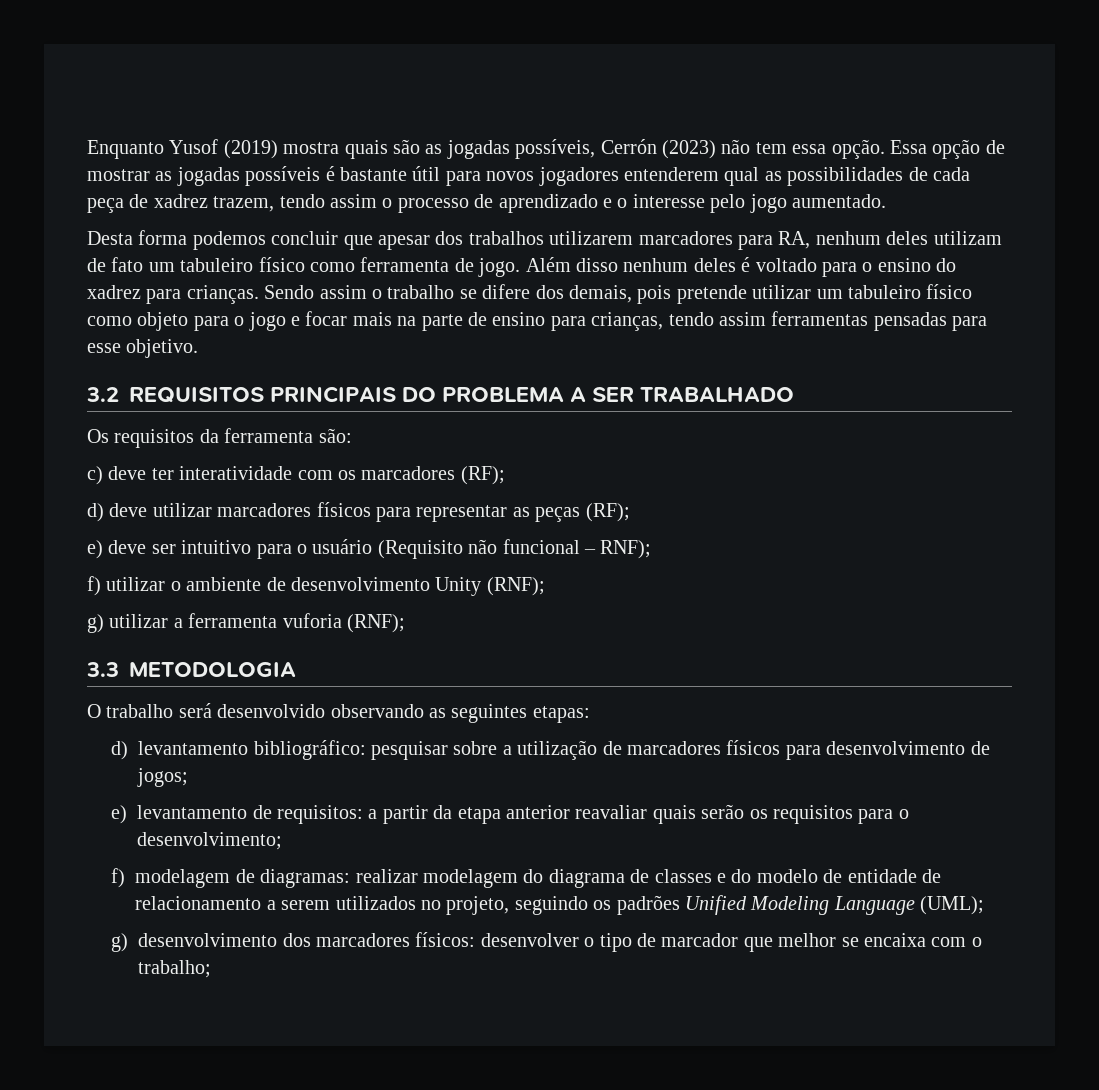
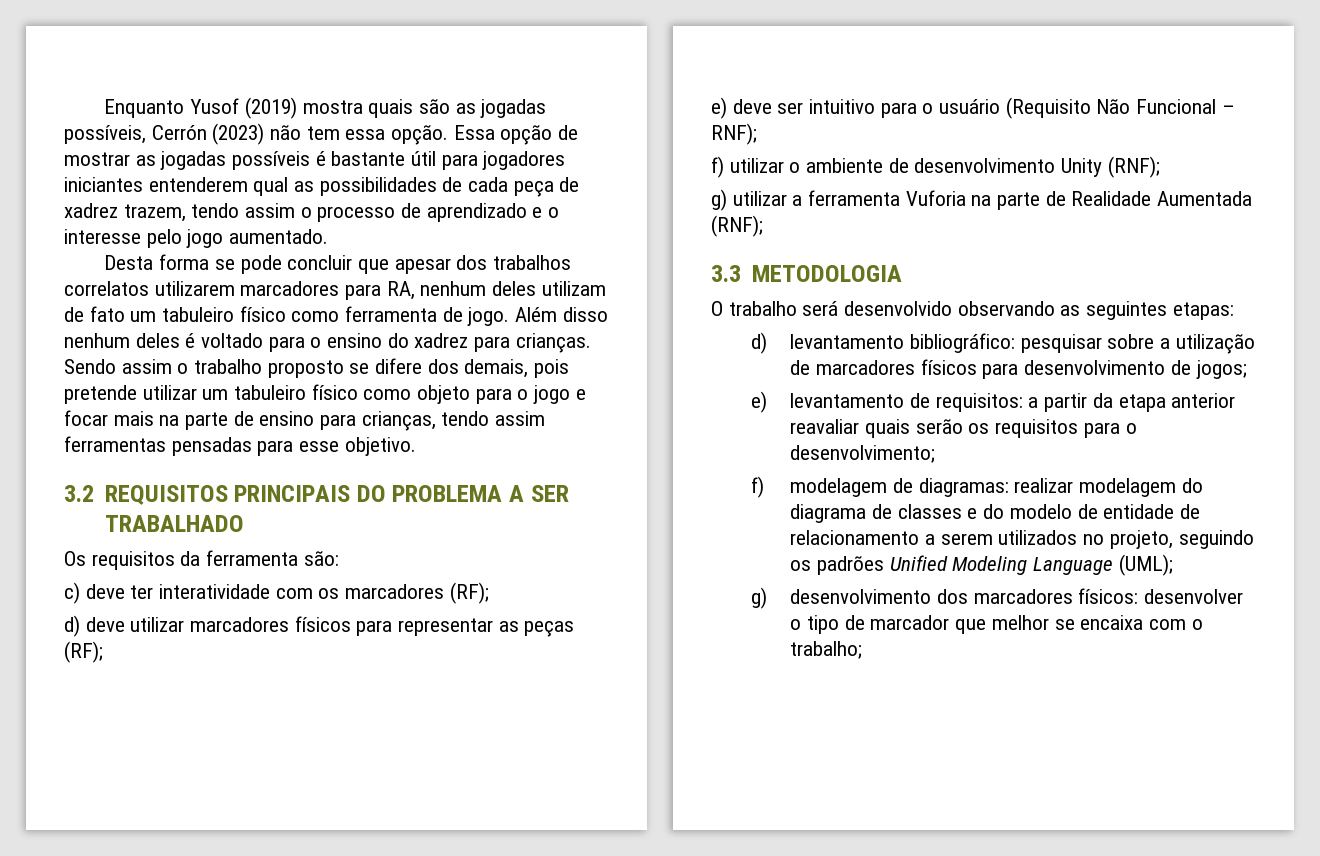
- Essa opção de mostrar as jogadas possíveis é bastante útil para novos jogadores entenderem qual as possibilidades de cada peça de xadrez trazem, tendo assim o processo de aprendizado e o interesse pelo jogo aumentado.
+ Essa opção de mostrar as jogadas possíveis é bastante útil para jogadores iniciantes entenderem qual as possibilidades de cada peça de xadrez trazem, tendo assim o processo de aprendizado e o interesse pelo jogo aumentado.
- Desta forma podemos concluir que apesar dos trabalhos utilizarem marcadores para RA, nenhum deles utilizam de fato um tabuleiro físico como ferramenta de jogo.
+ Desta forma se pode concluir que apesar dos trabalhos correlatos utilizarem marcadores para RA, nenhum deles utilizam de fato um tabuleiro físico como ferramenta de jogo.
- Sendo assim o trabalho se difere dos demais, pois pretende utilizar um tabuleiro físico como objeto para o jogo e focar mais na parte de ensino para crianças, tendo assim ferramentas pensadas para esse objetivo.
+ Sendo assim o trabalho proposto se difere dos demais, pois pretende utilizar um tabuleiro físico como objeto para o jogo e focar mais na parte de ensino para crianças, tendo assim ferramentas pensadas para esse objetivo.
- e) deve ser intuitivo para o usuário (Requisito não funcional – RNF);
+ e) deve ser intuitivo para o usuário (Requisito Não Funcional – RNF);
- g) utilizar a ferramenta vuforia (RNF);
+ g) utilizar a ferramenta Vuforia na parte de Realidade Aumentada (RNF);

